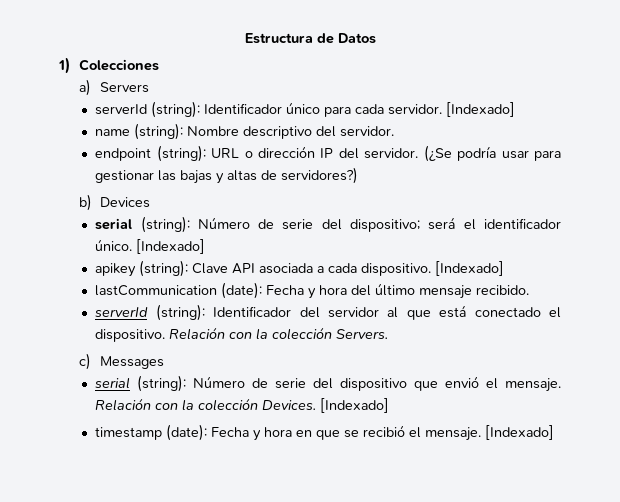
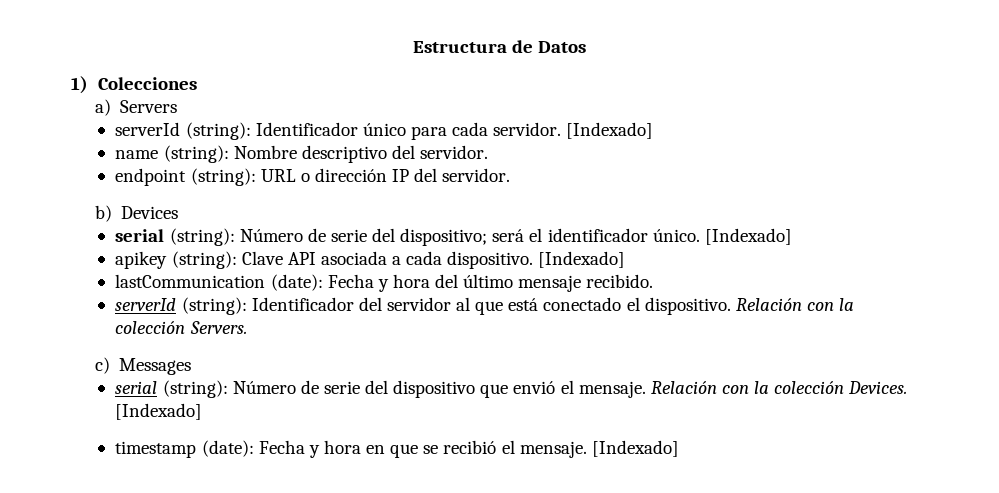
- (¿Se podría usar para gestionar las bajas y altas de servidores?)

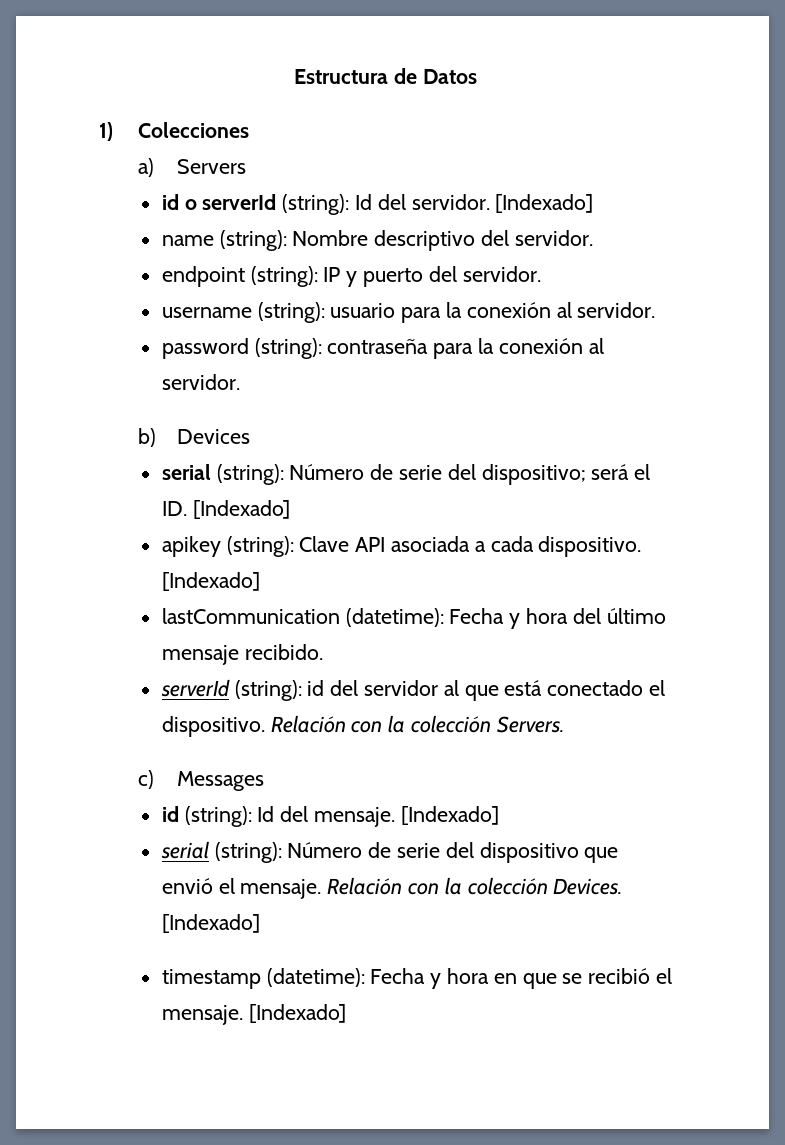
- serverId (string): Identificador único para cada servidor.
+ id o serverId (string): Id del servidor.
- endpoint (string): URL o dirección IP del servidor.
+ endpoint (string): IP y puerto del servidor.
+ username (string): usuario para la conexión al servidor.
+ password (string): contraseña para la conexión al servidor.
- serial (string): Número de serie del dispositivo; será el identificador único. [Indexado]
+ serial (string): Número de serie del dispositivo; será el ID. [Indexado]
- lastCommunication (date): Fecha y hora del último mensaje recibido.
+ lastCommunication (datetime): Fecha y hora del último mensaje recibido.
- serverId (string): Identificador del servidor al que está conectado el dispositivo.
+ serverId (string): id del servidor al que está conectado el dispositivo.
+ id (string): Id del mensaje. [Indexado]
- timestamp (date): Fecha y hora en que se recibió el mensaje.
+ timestamp (datetime): Fecha y hora en que se recibió el mensaje.

